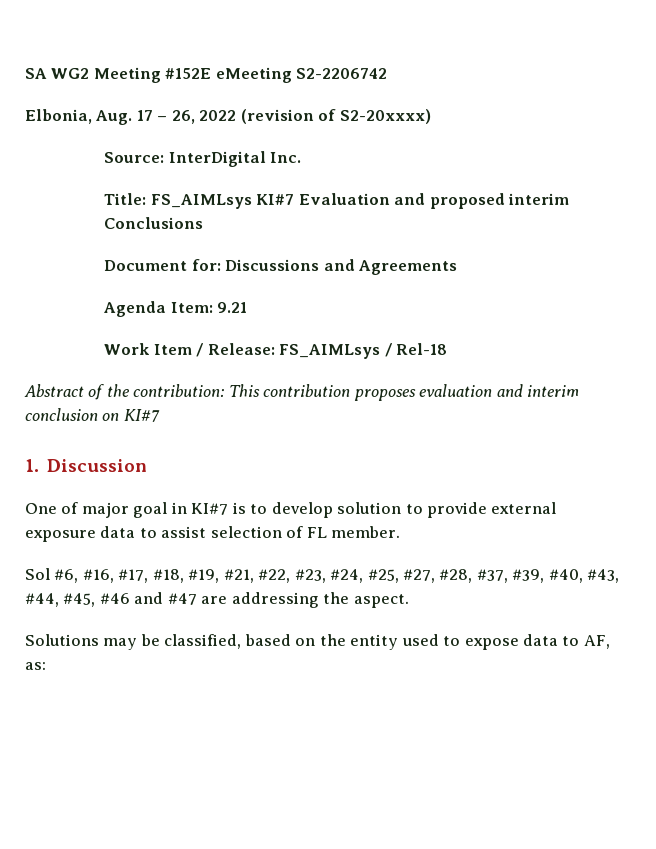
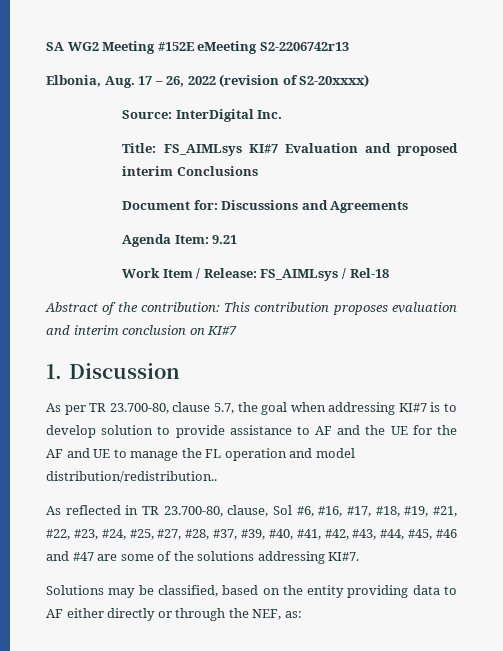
- SA WG2 Meeting #152E eMeeting S2-2206742
+ SA WG2 Meeting #152E eMeeting S2-2206742r13
- One of major goal in KI#7 is to develop solution to provide external exposure data to assist selection of FL member.
- Sol #6, #16, #17, #18, #19, #21, #22, #23, #24, #25, #27, #28, #37, #39, #40, #43, #44, #45, #46 and #47 are addressing the aspect.
+ As per TR 23.700-80, clause 5.7, the goal when addressing KI#7 is to develop solution to provide assistance to AF and the UE for the AF and UE to manage the FL operation and model distribution/redistribution..
+ As reflected in TR 23.700-80, clause, Sol #6, #16, #17, #18, #19, #21, #22, #23, #24, #25, #27, #28, #37, #39, #40, #41, #42, #43, #44, #45, #46 and #47 are some of the solutions addressing KI#7.
- Solutions may be classified, based on the entity used to expose data to AF, as:
+ Solutions may be classified, based on the entity providing data to AF either directly or through the NEF, as:

